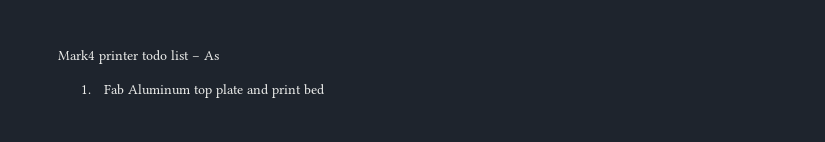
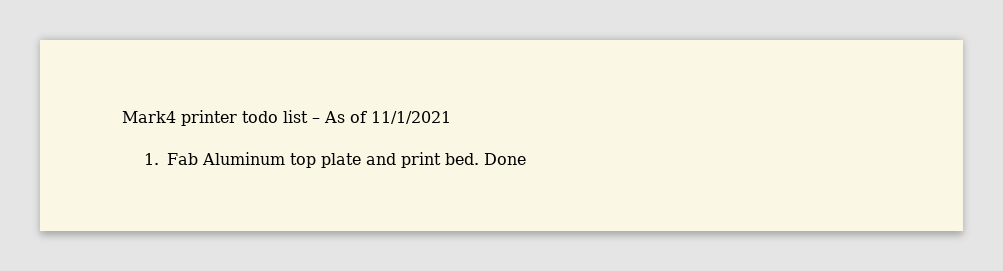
- Mark4 printer todo list – As
+ Mark4 printer todo list – As of 11/1/2021
- 1. Fab Aluminum top plate and print bed
+ 1. Fab Aluminum top plate and print bed. Done

